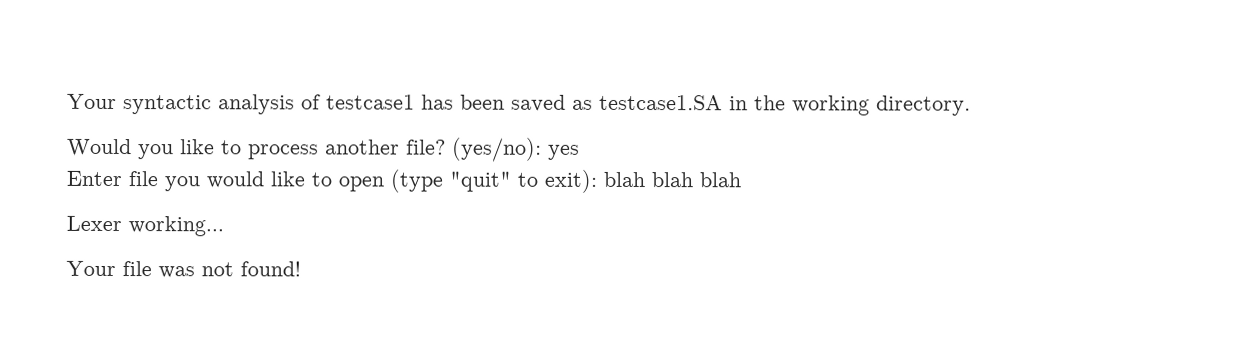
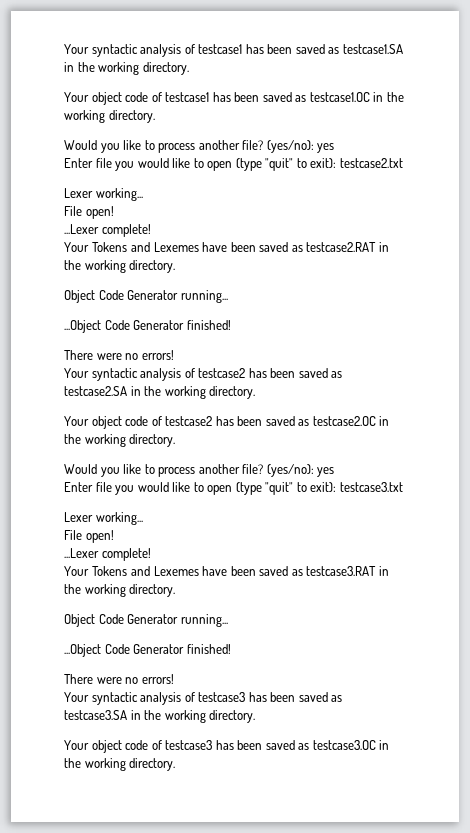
+ Your object code of testcase1 has been saved as testcase1.OC in the working directory.
- Enter file you would like to open (type "quit" to exit): blah blah blah
+ Enter file you would like to open (type "quit" to exit): testcase2.txt
  Lexer working...
- Your file was not found!
+ File open!
+ ...Lexer complete!
+ Your Tokens and Lexemes have been saved as testcase2.RAT in the working directory.
+ Object Code Generator running...
+ ...Object Code Generator finished!
+ There were no errors!
+ Your syntactic analysis of testcase2 has been saved as testcase2.SA in the working directory.
+ Your object code of testcase2 has been saved as testcase2.OC in the working directory.
+ Would you like to process another file? (yes/no): yes
+ Enter file you would like to open (type "quit" to exit): testcase3.txt
+ Lexer working...
+ File open!
+ ...Lexer complete!
+ Your Tokens and Lexemes have been saved as testcase3.RAT in the working directory.
+ Object Code Generator running...
+ ...Object Code Generator finished!
+ There were no errors!
+ Your syntactic analysis of testcase3 has been saved as testcase3.SA in the working directory.
+ Your object code of testcase3 has been saved as testcase3.OC in the working directory.

